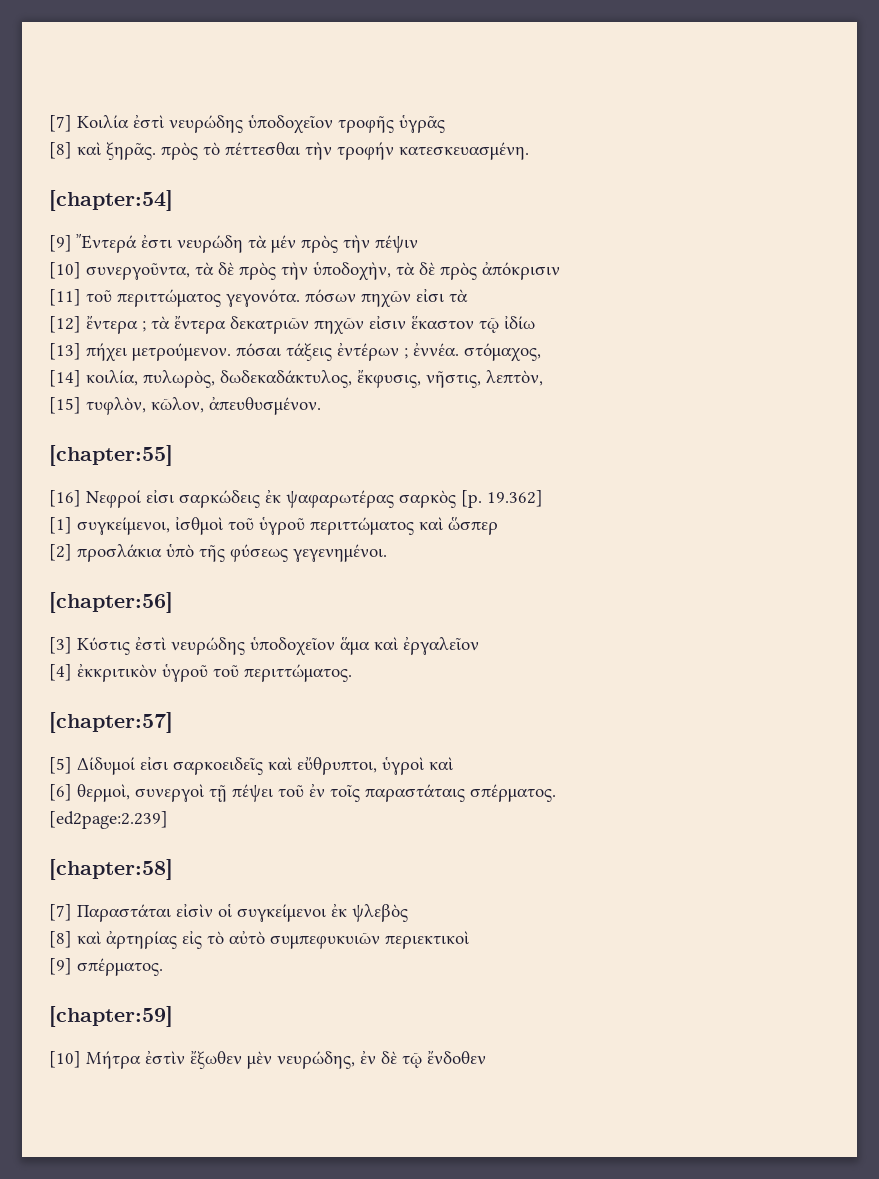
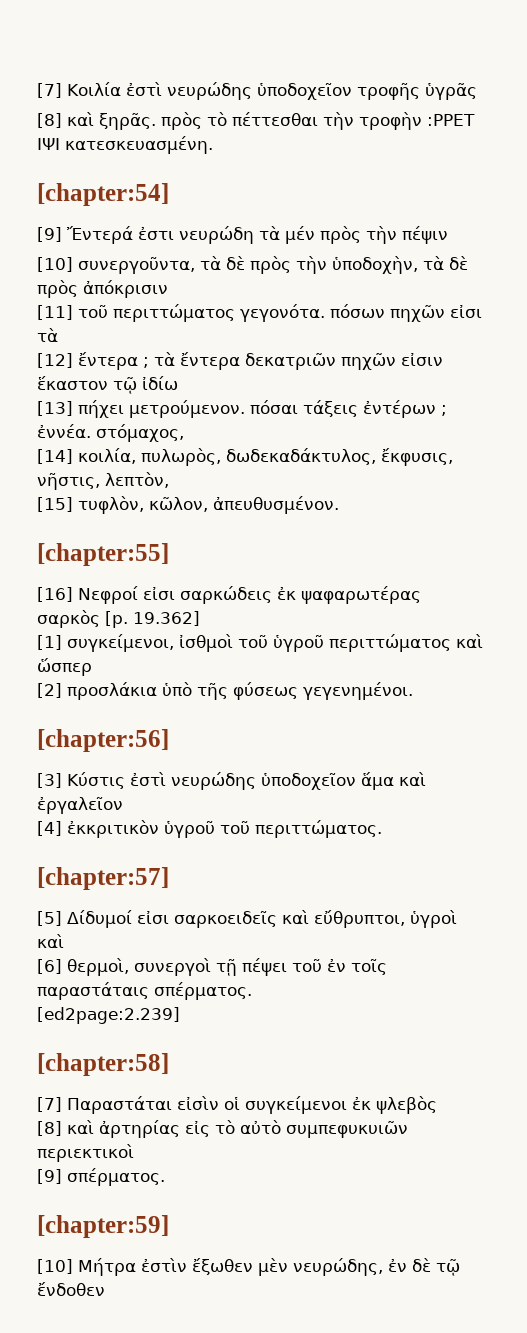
- [8] καὶ ξηρᾶς. πρὸς τὸ πέττεσθαι τὴν τροφήν κατεσκευασμένη.
+ [8] καὶ ξηρᾶς. πρὸς τὸ πέττεσθαι τὴν τροφὴν :ΡΡΕΤ ΙΨΙ κατεσκευασμένη.

